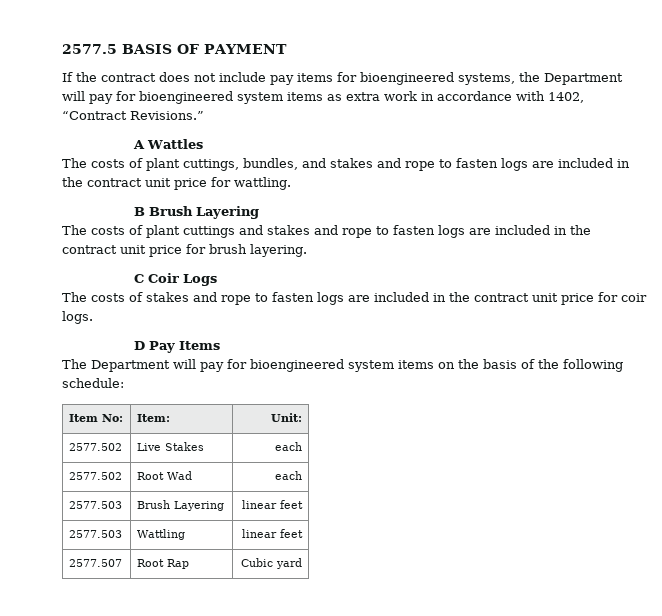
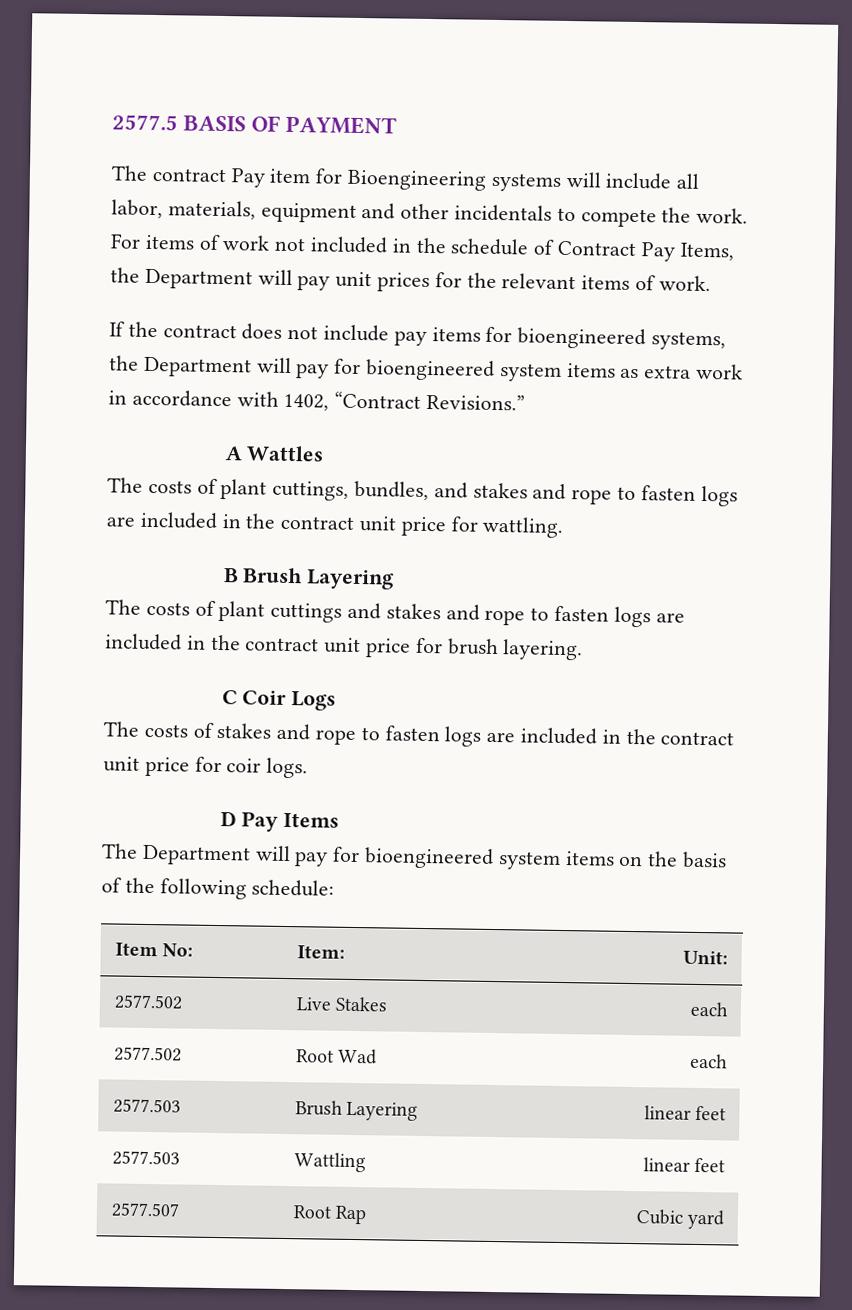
+ The contract Pay item for Bioengineering systems will include all labor, materials, equipment and other incidentals to compete the work. For items of work not included in the schedule of Contract Pay Items, the Department will pay unit prices for the relevant items of work.

